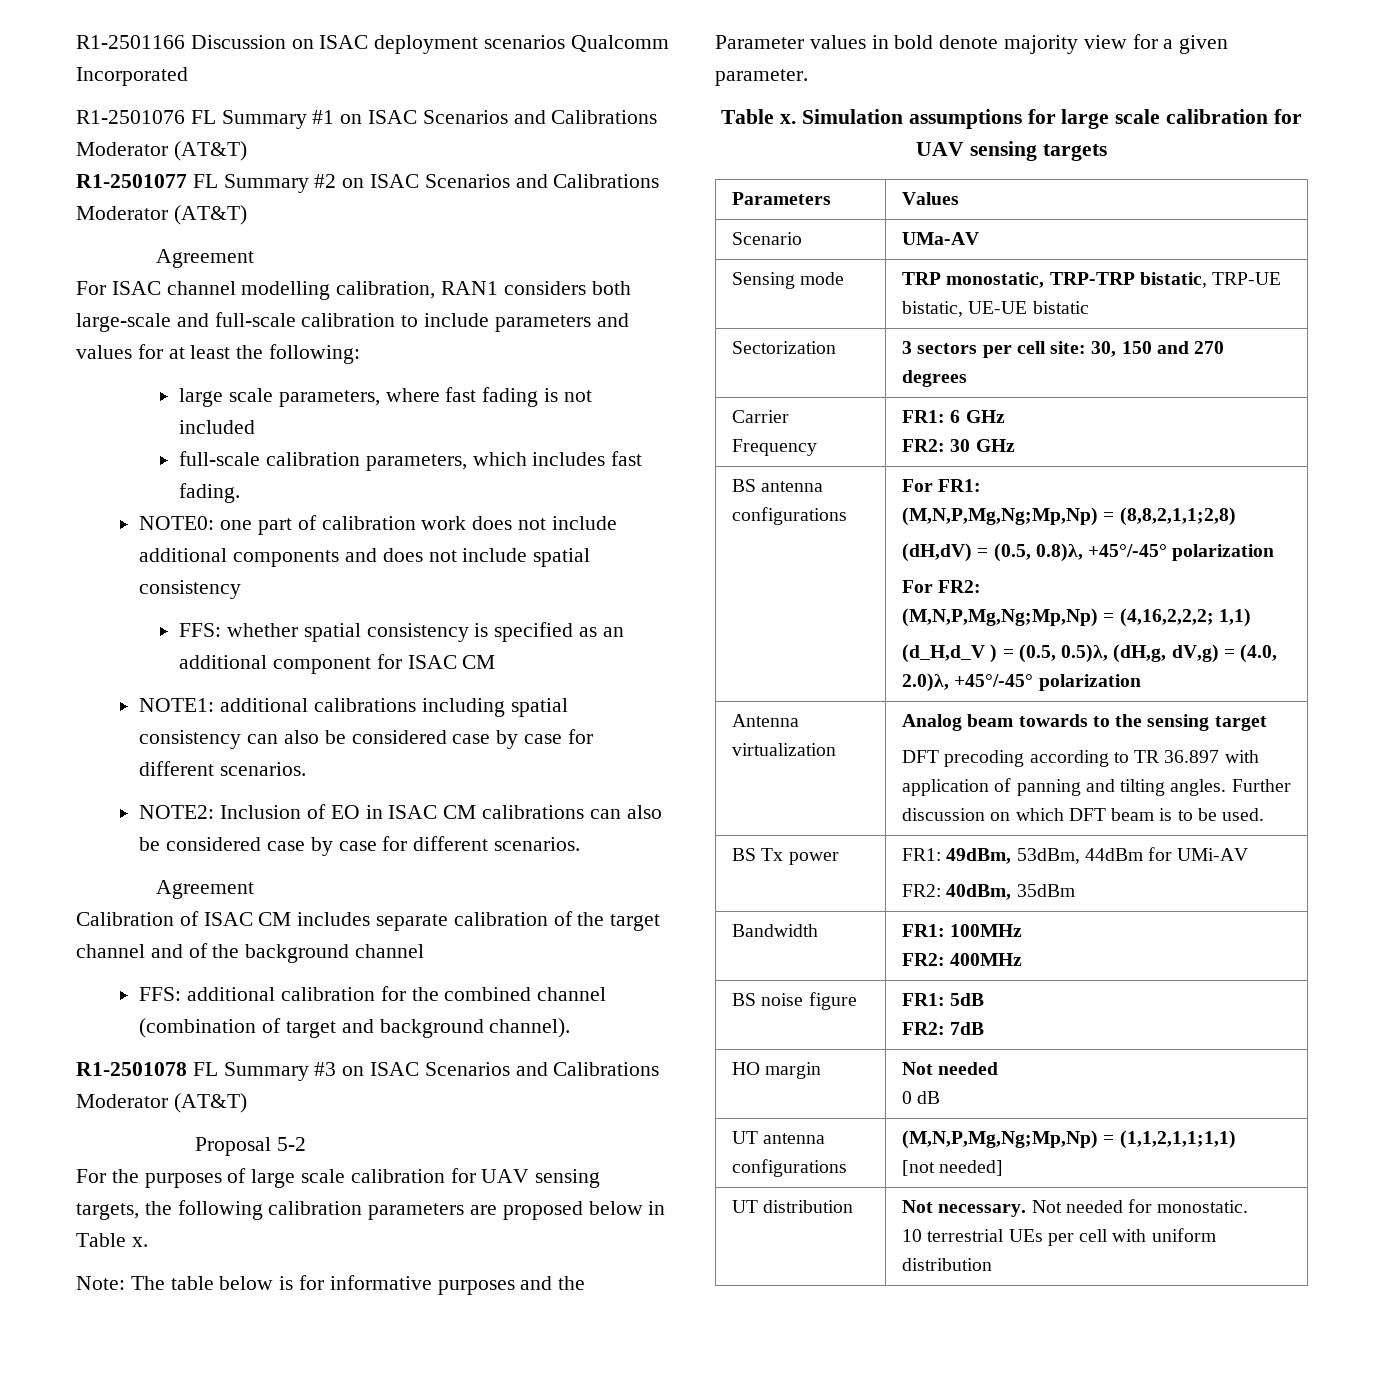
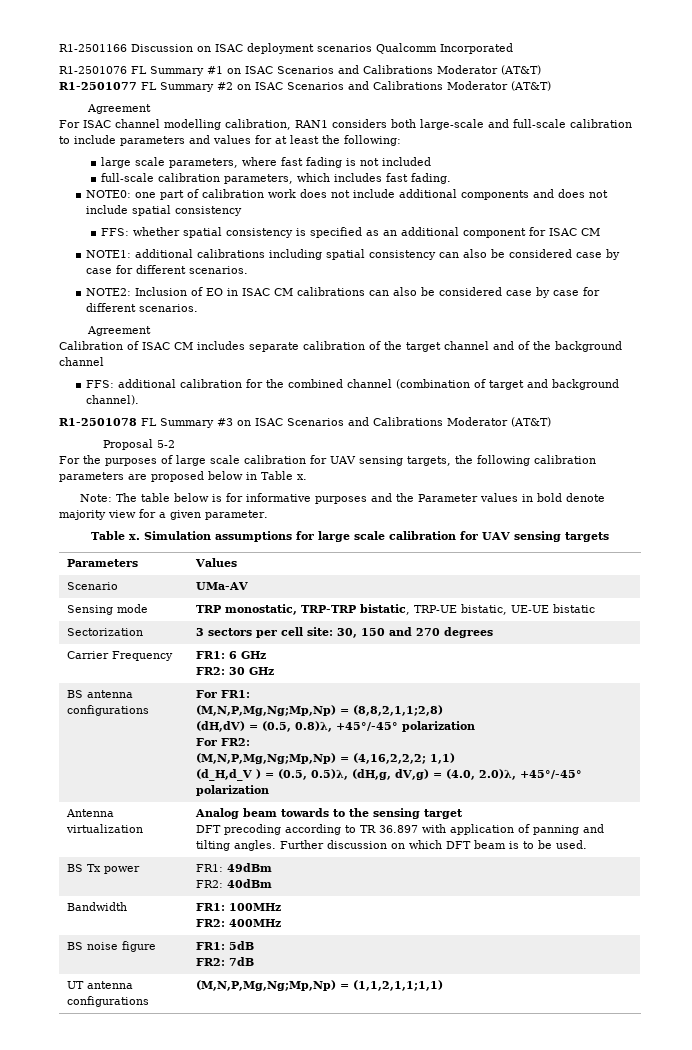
- BS Tx power | FR1: 49dBm, 53dBm, 44dBm for UMi-AV
- FR2: 40dBm, 35dBm
+ BS Tx power | FR1: 49dBm
+ FR2: 40dBm
- HO margin | Not needed
- 0 dB
  UT antenna configurations | (M,N,P,Mg,Ng;Mp,Np) = (1,1,2,1,1;1,1)
- [not needed]
- UT distribution | Not necessary. Not needed for monostatic.
- 10 terrestrial UEs per cell with uniform distribution

